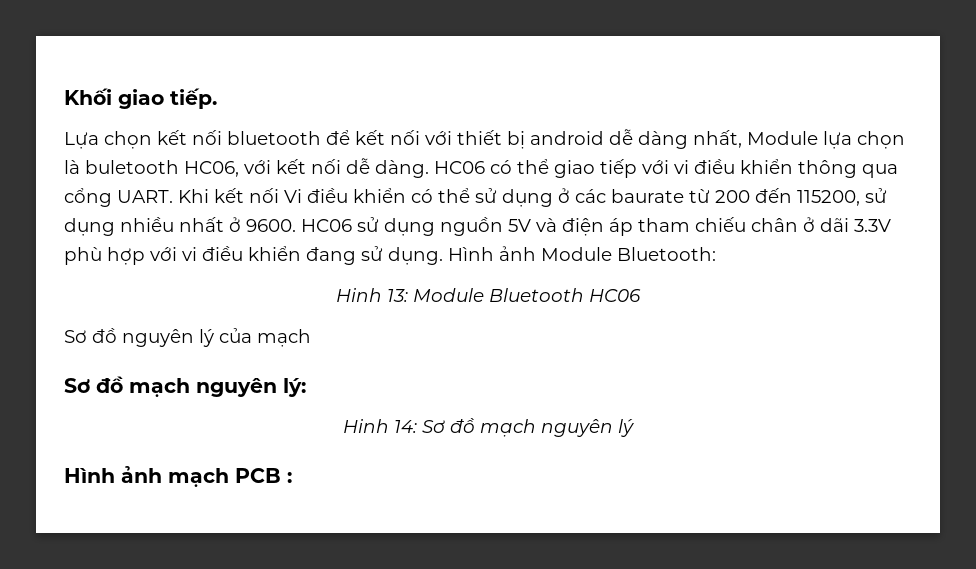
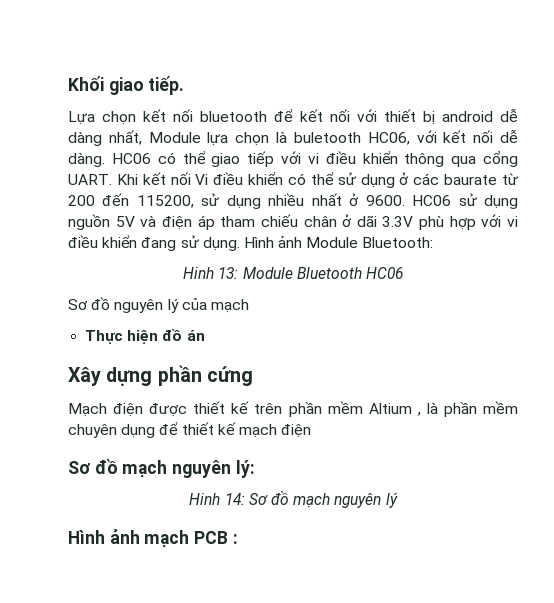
+ Thực hiện đồ án
+ Xây dựng phần cứng
+ Mạch điện được thiết kế trên phần mềm Altium , là phần mềm chuyên dụng để thiết kế mạch điện

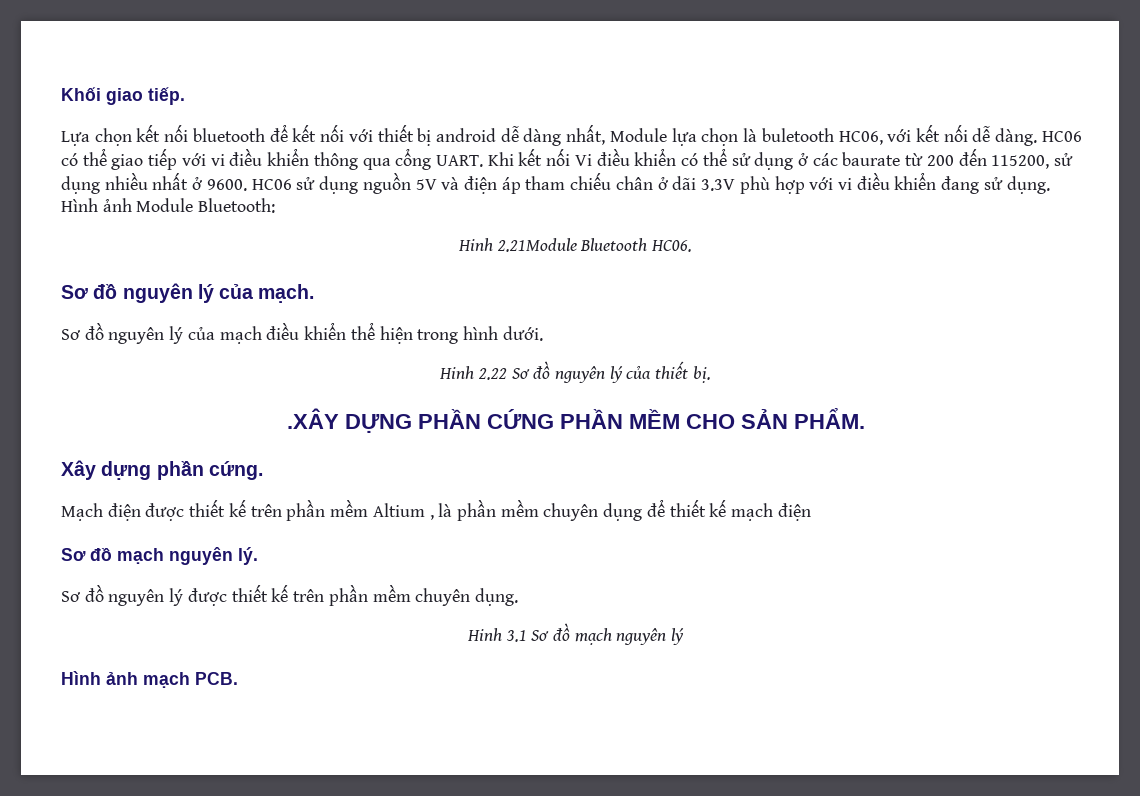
- Hinh 13: Module Bluetooth HC06
+ Hinh 2.21Module Bluetooth HC06.
+ Sơ đồ nguyên lý của mạch.
- Sơ đồ nguyên lý của mạch
- Thực hiện đồ án
+ Sơ đồ nguyên lý của mạch điều khiển thể hiện trong hình dưới.
+ Hinh 2.22 Sơ đồ nguyên lý của thiết bị.
+ .XÂY DỰNG PHẦN CỨNG PHẦN MỀM CHO SẢN PHẨM.
- Xây dựng phần cứng
+ Xây dựng phần cứng.
- Sơ đồ mạch nguyên lý:
- Hinh 14: Sơ đồ mạch nguyên lý
+ Sơ đồ mạch nguyên lý.
+ Sơ đồ nguyên lý được thiết kế trên phần mềm chuyên dụng.
+ Hinh 3.1 Sơ đồ mạch nguyên lý
- Hình ảnh mạch PCB :
+ Hình ảnh mạch PCB.

